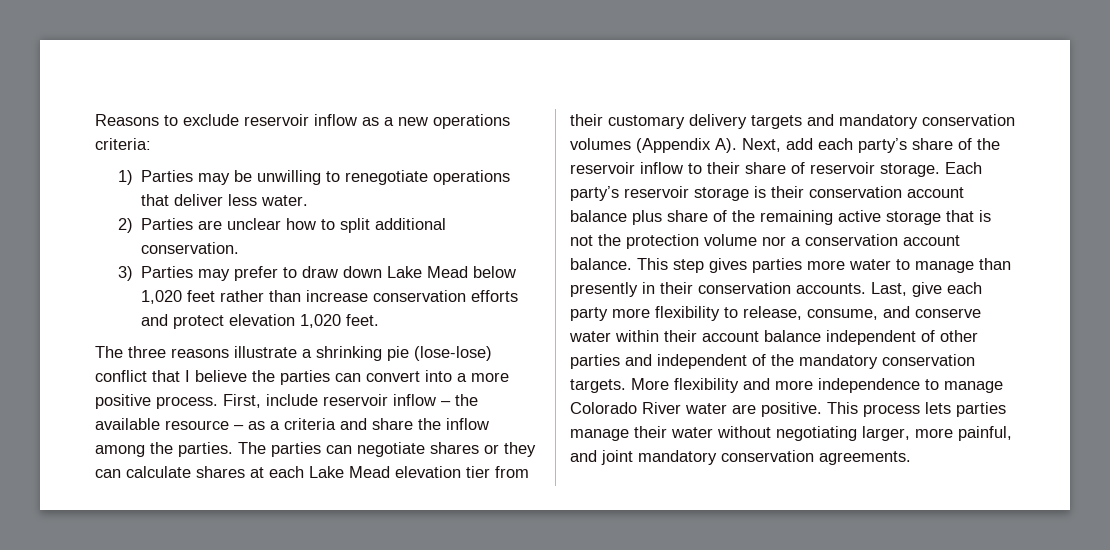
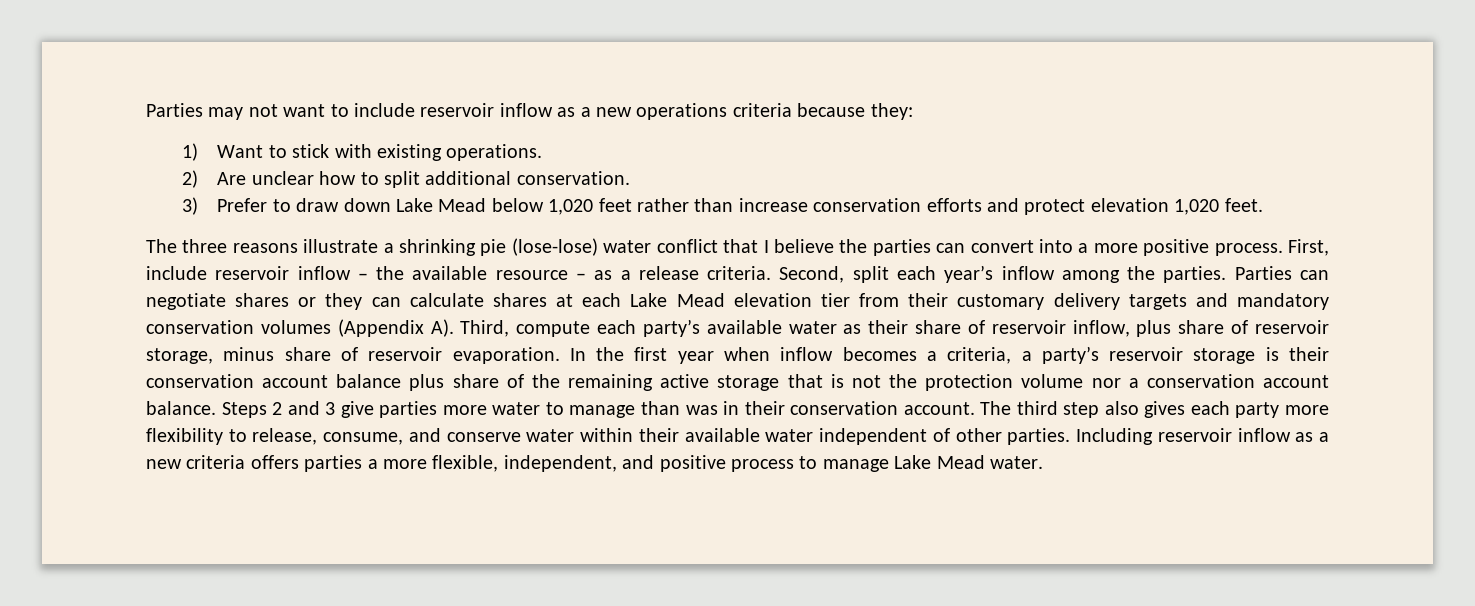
- Reasons to exclude reservoir inflow as a new operations criteria:
- 1) Parties may be unwilling to renegotiate operations that deliver less water.
+ Parties may not want to include reservoir inflow as a new operations criteria because they:
+ 1) Want to stick with existing operations.
- 2) Parties are unclear how to split additional conservation.
+ 2) Are unclear how to split additional conservation.
- 3) Parties may prefer to draw down Lake Mead below 1,020 feet rather than increase conservation efforts and protect elevation 1,020 feet.
+ 3) Prefer to draw down Lake Mead below 1,020 feet rather than increase conservation efforts and protect elevation 1,020 feet.
- The three reasons illustrate a shrinking pie (lose-lose) conflict that I believe the parties can convert into a more positive process.
+ The three reasons illustrate a shrinking pie (lose-lose) water conflict that I believe the parties can convert into a more positive process.
- First, include reservoir inflow – the available resource – as a criteria and share the inflow among the parties.
+ First, include reservoir inflow – the available resource – as a release criteria. Second, split each year’s inflow among the parties.
- The parties can negotiate shares or they can calculate shares at each Lake Mead elevation tier from their customary delivery targets and mandatory conservation volumes (Appendix A). Next, add each party’s share of the reservoir inflow to their share of reservoir storage. Each party’s reservoir storage is their conservation account balance plus share of the remaining active storage that is not the protection volume nor a conservation account balance.
+ Parties can negotiate shares or they can calculate shares at each Lake Mead elevation tier from their customary delivery targets and mandatory conservation volumes (Appendix A). Third, compute each party’s available water as their share of reservoir inflow, plus share of reservoir storage, minus share of reservoir evaporation. In the first year when inflow becomes a criteria, a party’s reservoir storage is their conservation account balance plus share of the remaining active storage that is not the protection volume nor a conservation account balance.
- This step gives parties more water to manage than presently in their conservation accounts. Last, give each party more flexibility to release, consume, and conserve water within their account balance independent of other parties and independent of the mandatory conservation targets. More flexibility and more independence to manage Colorado River water are positive. This process lets parties manage their water without negotiating larger, more painful, and joint mandatory conservation agreements.
+ Steps 2 and 3 give parties more water to manage than was in their conservation account. The third step also gives each party more flexibility to release, consume, and conserve water within their available water independent of other parties. Including reservoir inflow as a new criteria offers parties a more flexible, independent, and positive process to manage Lake Mead water.

